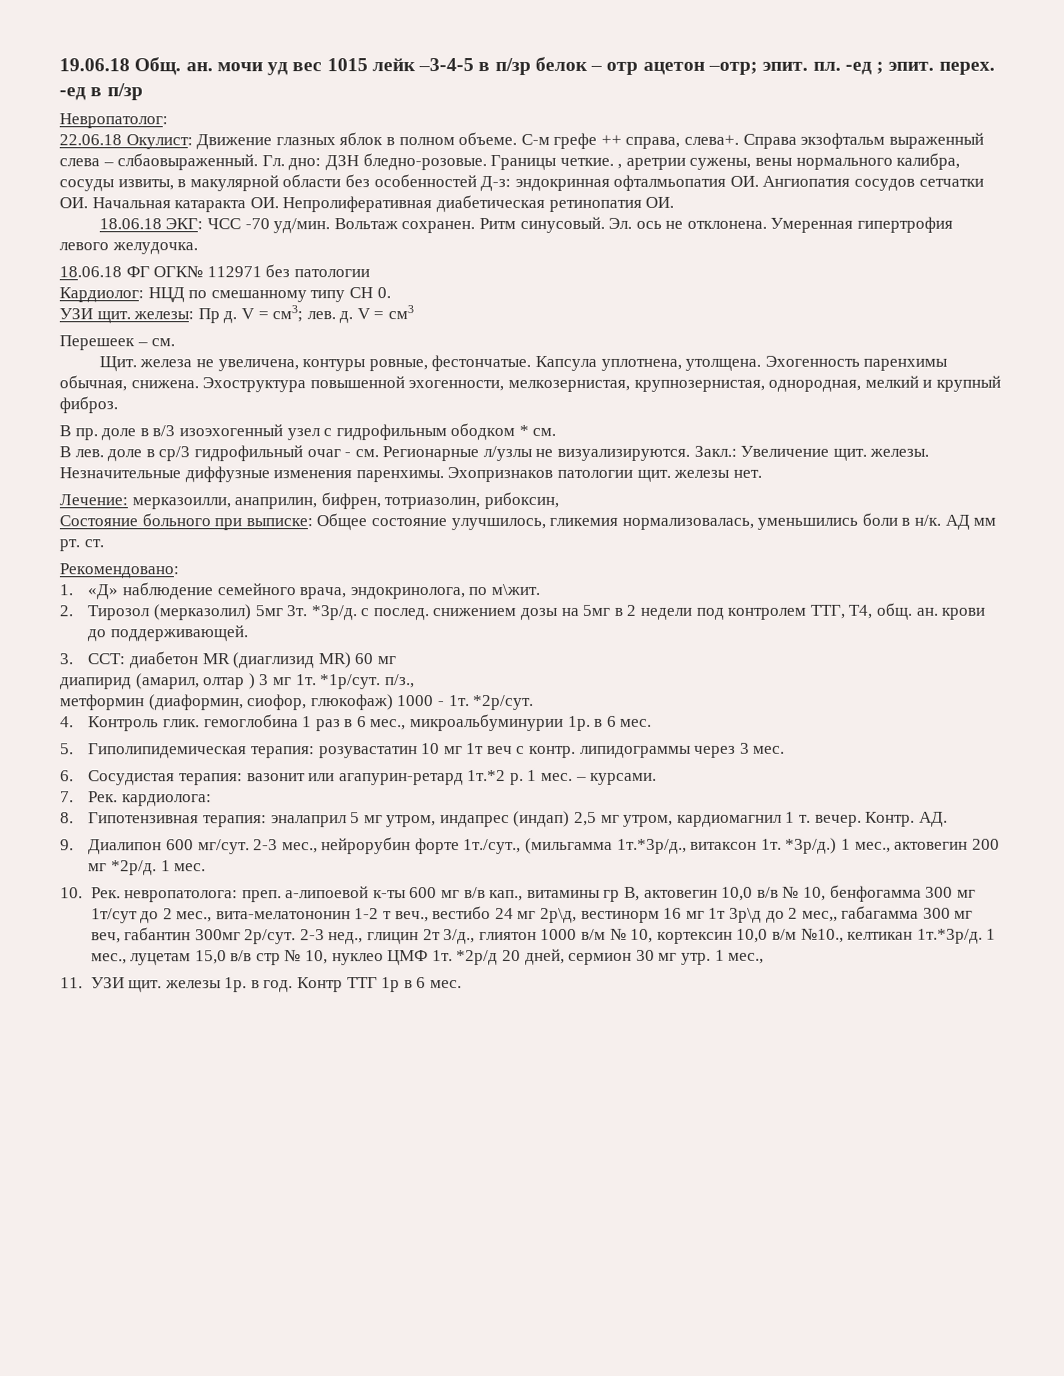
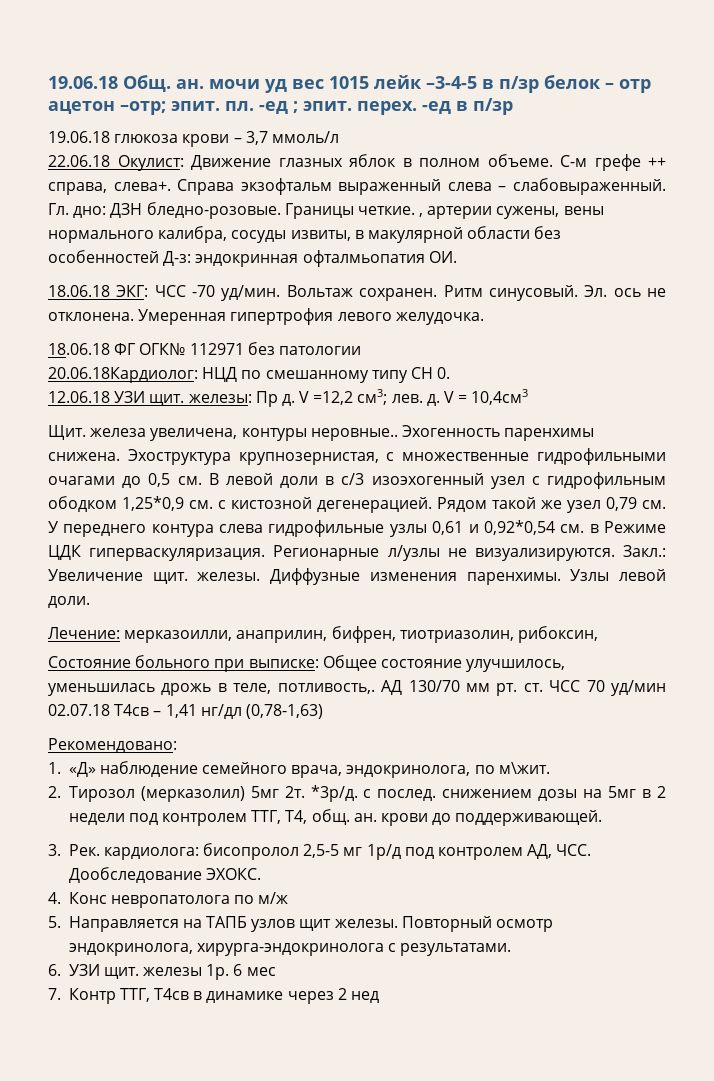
- Невропатолог:
+ 19.06.18 глюкоза крови – 3,7 ммоль/л
- Справа экзофтальм выраженный слева – слбаовыраженный.
+ Справа экзофтальм выраженный слева – слабовыраженный.
- Границы четкие. , аретрии сужены, вены нормального калибра, сосуды извиты, в макулярной области без особенностей Д-з: эндокринная офталмьопатия ОИ. Ангиопатия сосудов сетчатки ОИ. Начальная катаракта ОИ. Непролиферативная диабетическая ретинопатия ОИ.
+ Границы четкие. , артерии сужены, вены нормального калибра, сосуды извиты, в макулярной области без особенностей Д-з: эндокринная офталмьопатия ОИ.
- Кардиолог: НЦД по смешанному типу СН 0.
+ 20.06.18Кардиолог: НЦД по смешанному типу СН 0.
- УЗИ щит. железы: Пр д.
+ 12.06.18 УЗИ щит. железы: Пр д.
- V = см3; лев. д.
+ V =12,2 см3; лев. д.
- V = см3
- Перешеек – см.
+ V = 10,4см3
- Щит. железа не увеличена, контуры ровные, фестончатые. Капсула уплотнена, утолщена.
+ Щит. железа увеличена, контуры неровные..
- Эхогенность паренхимы обычная, снижена.
+ Эхогенность паренхимы снижена.
- Эхоструктура повышенной эхогенности, мелкозернистая, крупнозернистая, однородная, мелкий и крупный фиброз.
- В пр. доле в в/3 изоэхогенный узел с гидрофильным ободком * см.
- В лев. доле в ср/3 гидрофильный очаг - см. Регионарные л/узлы не визуализируются.
+ Эхоструктура крупнозернистая, с множественные гидрофильными очагами до 0,5 см. В левой доли в с/3 изоэхогенный узел с гидрофильным ободком 1,25*0,9 см. с кистозной дегенерацией. Рядом такой же узел 0,79 см. У переднего контура слева гидрофильные узлы 0,61 и 0,92*0,54 см. в Режиме ЦДК гиперваскуляризация. Регионарные л/узлы не визуализируются.
- Незначительные диффузные изменения паренхимы. Эхопризнаков патологии щит. железы нет.
+ Диффузные изменения паренхимы. Узлы левой доли.
- Лечение: мерказоилли, анаприлин, бифрен, тотриазолин, рибоксин,
+ Лечение: мерказоилли, анаприлин, бифрен, тиотриазолин, рибоксин,
- Состояние больного при выписке: Общее состояние улучшилось, гликемия нормализовалась, уменьшились боли в н/к. АД мм рт. ст.
+ Состояние больного при выписке: Общее состояние улучшилось, уменьшилась дрожь в теле, потливость,. АД 130/70 мм рт. ст. ЧСС 70 уд/мин 02.07.18 Т4св – 1,41 нг/дл (0,78-1,63)
- 2. Тирозол (мерказолил) 5мг 3т.
+ 2. Тирозол (мерказолил) 5мг 2т.
- 3. ССТ: диабетон МR (диаглизид МR) 60 мг
- диапирид (амарил, олтар ) 3 мг 1т. *1р/сут. п/з.,
- метформин (диаформин, сиофор, глюкофаж) 1000 - 1т. *2р/сут.
- 4. Контроль глик. гемоглобина 1 раз в 6 мес., микроальбуминурии 1р. в 6 мес.
- 5. Гиполипидемическая терапия: розувастатин 10 мг 1т веч с контр. липидограммы через 3 мес.
- 6. Сосудистая терапия: вазонит или агапурин-ретард 1т.*2 р. 1 мес. – курсами.
- 7. Рек. кардиолога:
- 8. Гипотензивная терапия: эналаприл 5 мг утром, индапрес (индап) 2,5 мг утром, кардиомагнил 1 т. вечер. Контр. АД.
- 9. Диалипон 600 мг/сут. 2-3 мес., нейрорубин форте 1т./сут., (мильгамма 1т.*3р/д., витаксон 1т. *3р/д.) 1 мес., актовегин 200 мг *2р/д. 1 мес.
- 10. Рек. невропатолога: преп. а-липоевой к-ты 600 мг в/в кап., витамины гр В, актовегин 10,0 в/в № 10, бенфогамма 300 мг 1т/сут до 2 мес., вита-мелатононин 1-2 т веч., вестибо 24 мг 2р\д, вестинорм 16 мг 1т 3р\д до 2 мес,, габагамма 300 мг веч, габантин 300мг 2р/сут. 2-3 нед., глицин 2т 3/д., глиятон 1000 в/м № 10, кортексин 10,0 в/м №10., келтикан 1т.*3р/д. 1 мес., луцетам 15,0 в/в стр № 10, нуклео ЦМФ 1т. *2р/д 20 дней, сермион 30 мг утр. 1 мес.,
- 11. УЗИ щит. железы 1р. в год. Контр ТТГ 1р в 6 мес.
+ 3. Рек. кардиолога: бисопролол 2,5-5 мг 1р/д под контролем АД, ЧСС. Дообследование ЭХОКС.
+ 4. Конс невропатолога по м/ж
+ 5. Направляется на ТАПБ узлов щит железы. Повторный осмотр эндокринолога, хирурга-эндокринолога с результатами.
+ 6. УЗИ щит. железы 1р. 6 мес
+ 7. Контр ТТГ, Т4св в динамике через 2 нед

